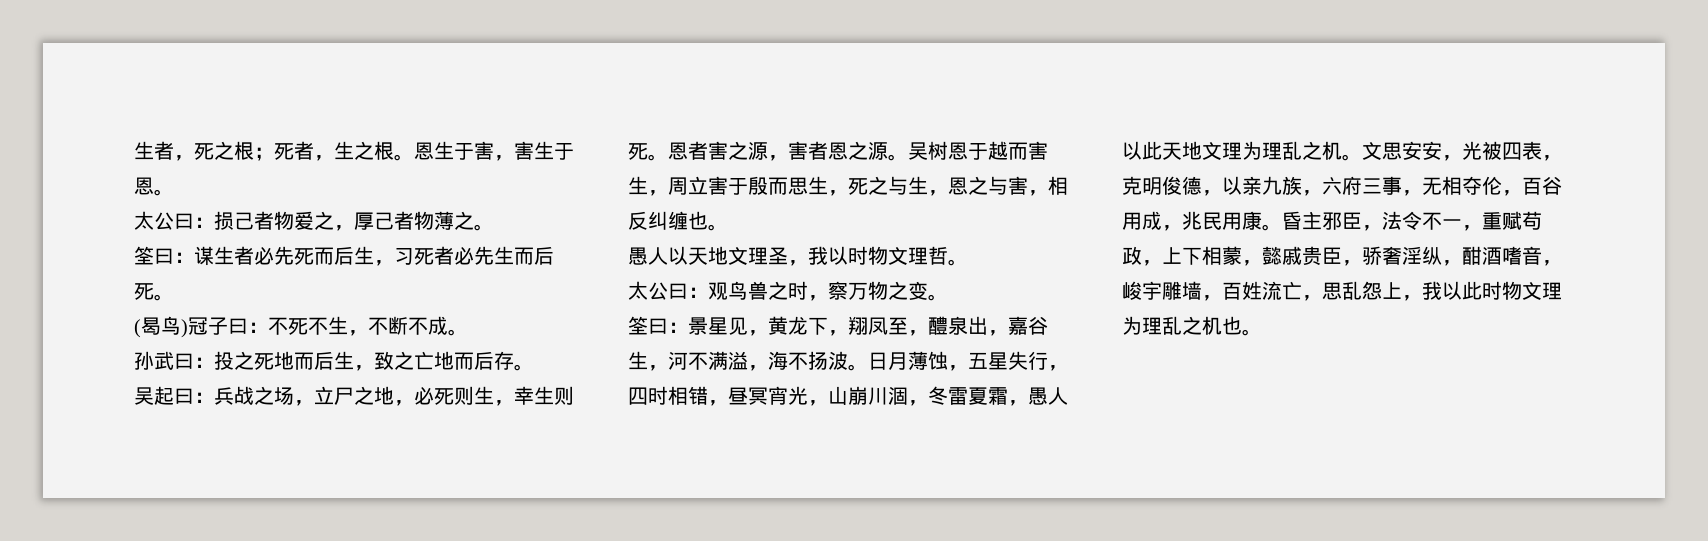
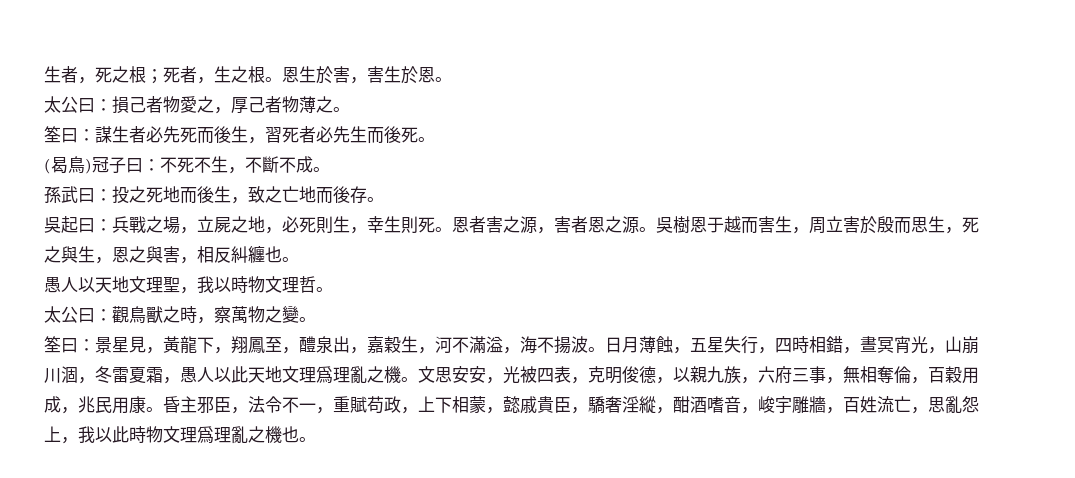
- 恩生于害，害生于恩。
+ 恩生於害，害生於恩。
- 太公曰：损己者物爱之，厚己者物薄之。
+ 太公曰：損己者物愛之，厚己者物薄之。
- 筌曰：谋生者必先死而后生，习死者必先生而后死。
+ 筌曰：謀生者必先死而後生，習死者必先生而後死。
- (曷鸟)冠子曰：不死不生，不断不成。
+ (曷鳥)冠子曰：不死不生，不斷不成。
- 孙武曰：投之死地而后生，致之亡地而后存。
+ 孫武曰：投之死地而後生，致之亡地而後存。
- 吴起曰：兵战之场，立尸之地，必死则生，幸生则死。
+ 吳起曰：兵戰之場，立屍之地，必死則生，幸生則死。
- 吴树恩于越而害生，周立害于殷而思生，死之与生，恩之与害，相反纠缠也。
+ 吳樹恩于越而害生，周立害於殷而思生，死之與生，恩之與害，相反糾纏也。
- 愚人以天地文理圣，我以时物文理哲。
+ 愚人以天地文理聖，我以時物文理哲。
- 太公曰：观鸟兽之时，察万物之变。
+ 太公曰：觀鳥獸之時，察萬物之變。
- 筌曰：景星见，黄龙下，翔凤至，醴泉出，嘉谷生，河不满溢，海不扬波。
+ 筌曰：景星見，黃龍下，翔鳳至，醴泉出，嘉穀生，河不滿溢，海不揚波。
- 日月薄蚀，五星失行，四时相错，昼冥宵光，山崩川涸，冬雷夏霜，愚人以此天地文理为理乱之机。
+ 日月薄蝕，五星失行，四時相錯，晝冥宵光，山崩川涸，冬雷夏霜，愚人以此天地文理爲理亂之機。
- 文思安安，光被四表，克明俊德，以亲九族，六府三事，无相夺伦，百谷用成，兆民用康。
+ 文思安安，光被四表，克明俊德，以親九族，六府三事，無相奪倫，百穀用成，兆民用康。
- 昏主邪臣，法令不一，重赋苟政，上下相蒙，懿戚贵臣，骄奢淫纵，酣酒嗜音，峻宇雕墙，百姓流亡，思乱怨上，我以此时物文理为理乱之机也。
+ 昏主邪臣，法令不一，重賦苟政，上下相蒙，懿戚貴臣，驕奢淫縱，酣酒嗜音，峻宇雕牆，百姓流亡，思亂怨上，我以此時物文理爲理亂之機也。

